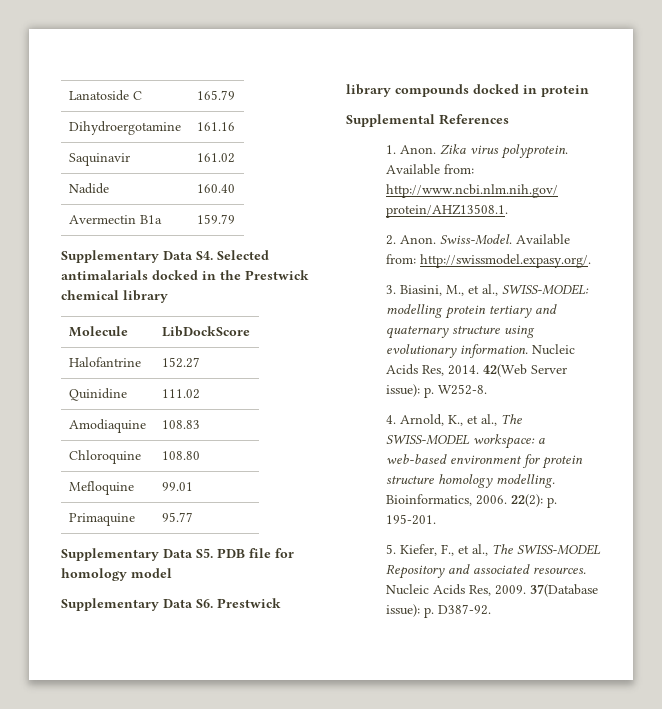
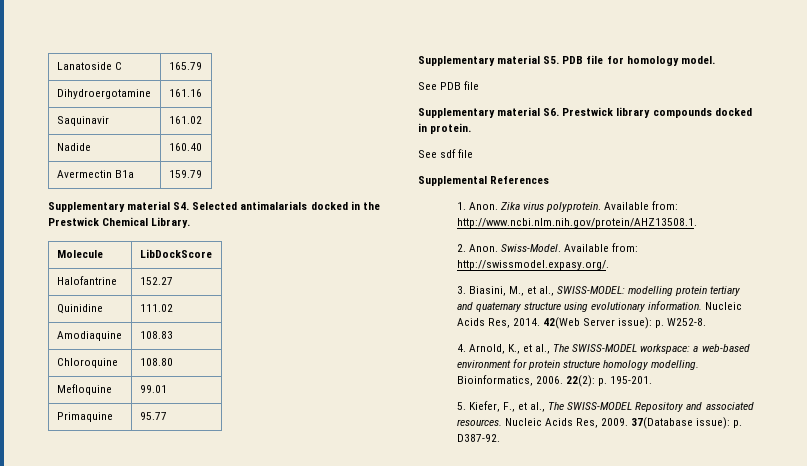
- Supplementary Data S4. Selected antimalarials docked in the Prestwick chemical library
+ Supplementary material S4. Selected antimalarials docked in the Prestwick Chemical Library.
- Supplementary Data S5. PDB file for homology model
- Supplementary Data S6. Prestwick library compounds docked in protein
+ Supplementary material S5. PDB file for homology model.
+ See PDB file
+ Supplementary material S6. Prestwick library compounds docked in protein.
+ See sdf file

